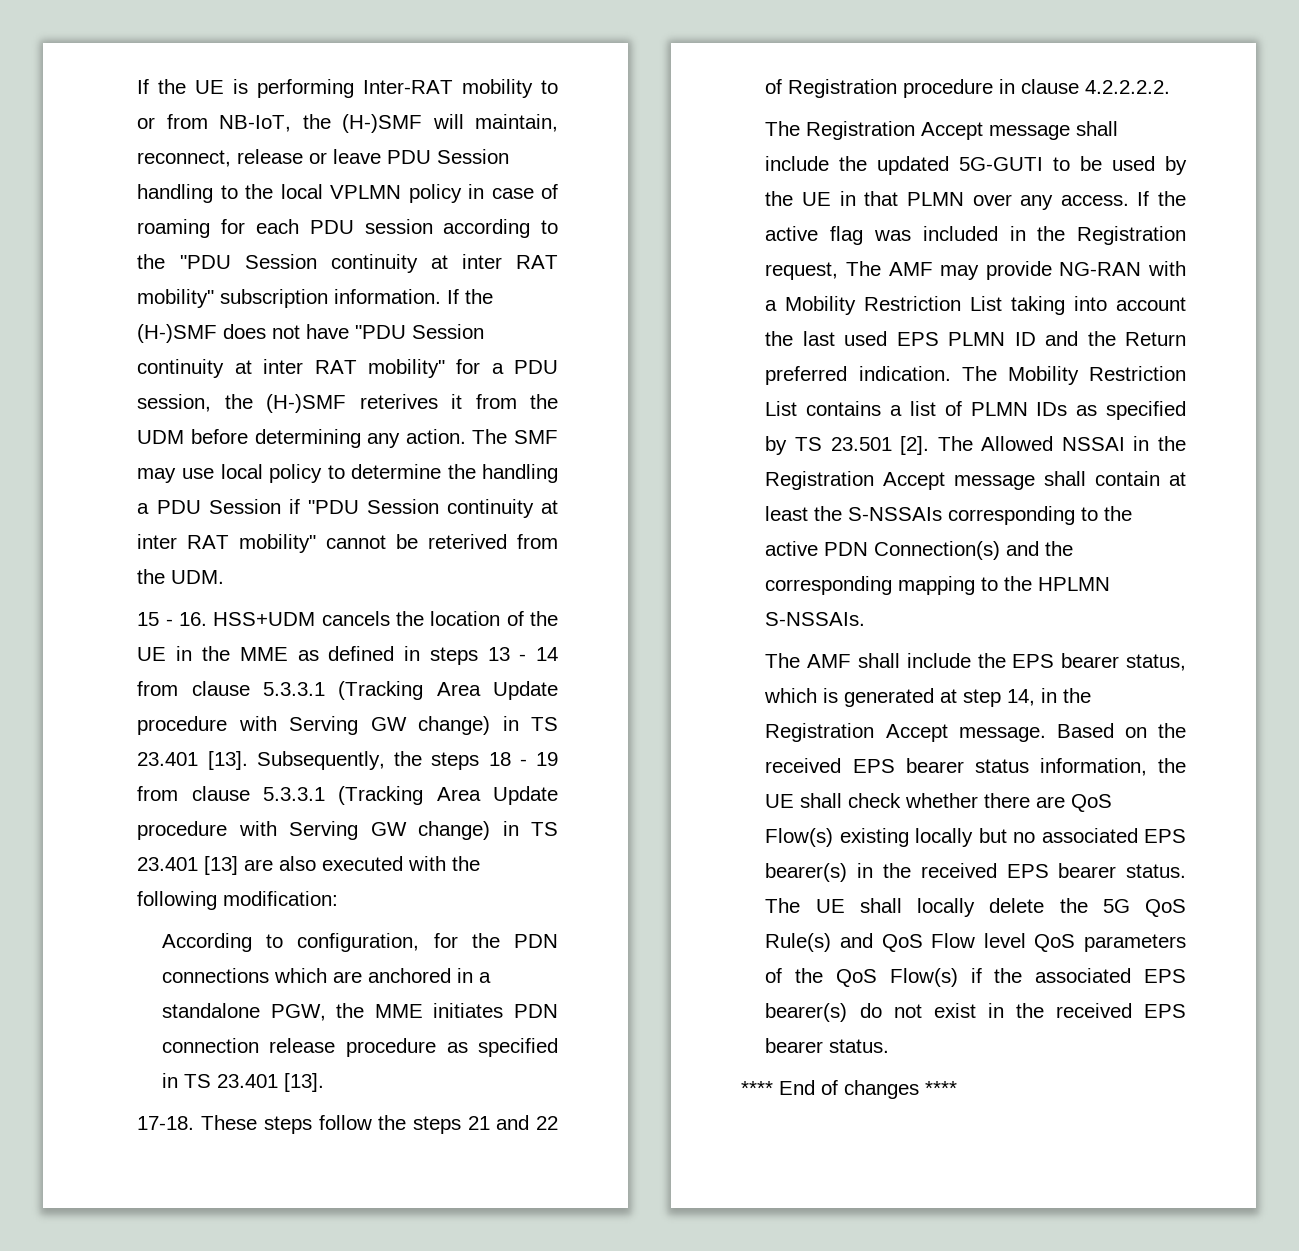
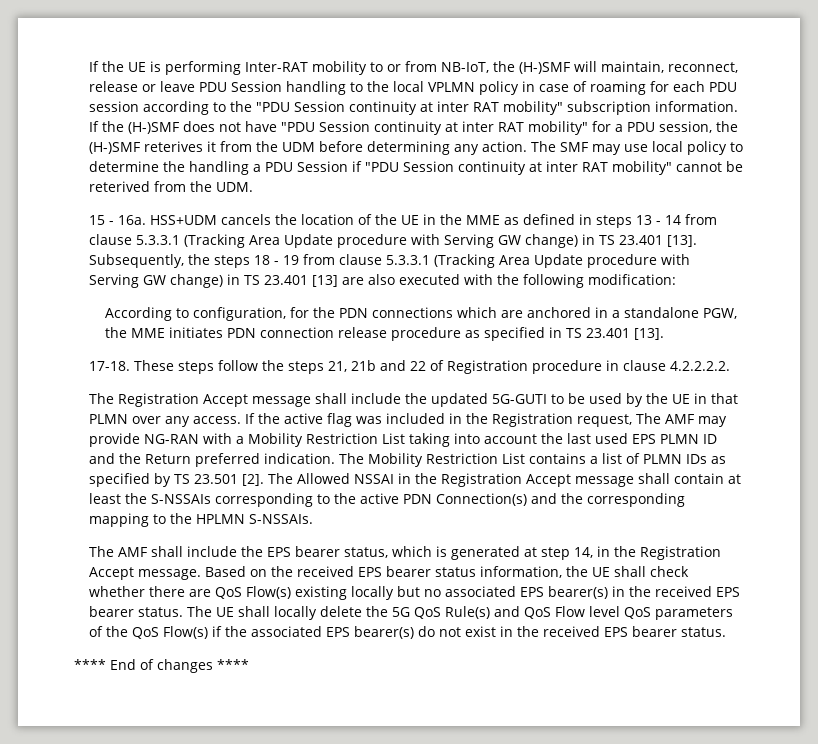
- 15 - 16. HSS+UDM cancels the location of the UE in the MME as defined in steps 13 - 14 from clause 5.3.3.1 (Tracking Area Update procedure with Serving GW change) in TS 23.401 [13].
+ 15 - 16a. HSS+UDM cancels the location of the UE in the MME as defined in steps 13 - 14 from clause 5.3.3.1 (Tracking Area Update procedure with Serving GW change) in TS 23.401 [13].
- These steps follow the steps 21 and 22 of Registration procedure in clause 4.2.2.2.2.
+ These steps follow the steps 21, 21b and 22 of Registration procedure in clause 4.2.2.2.2.

